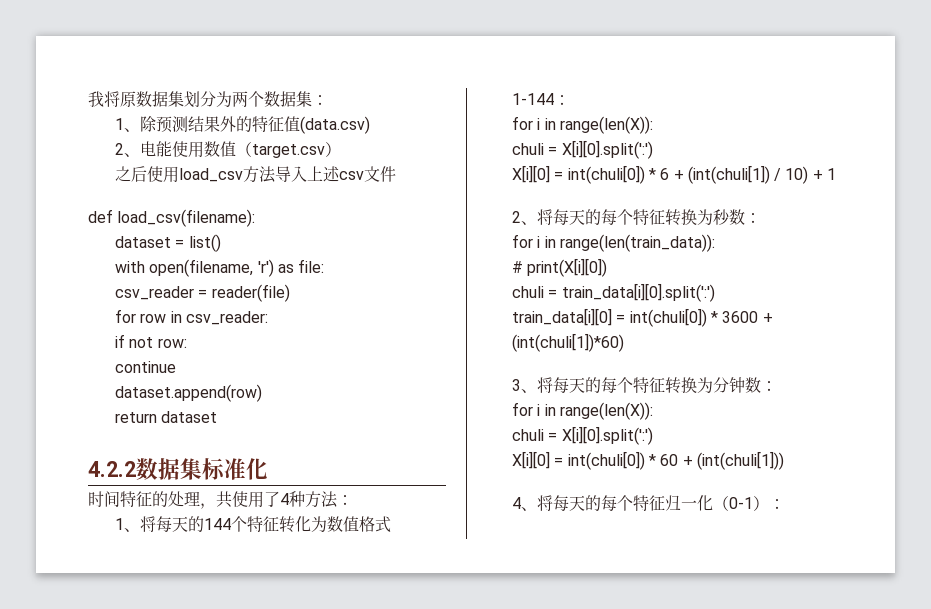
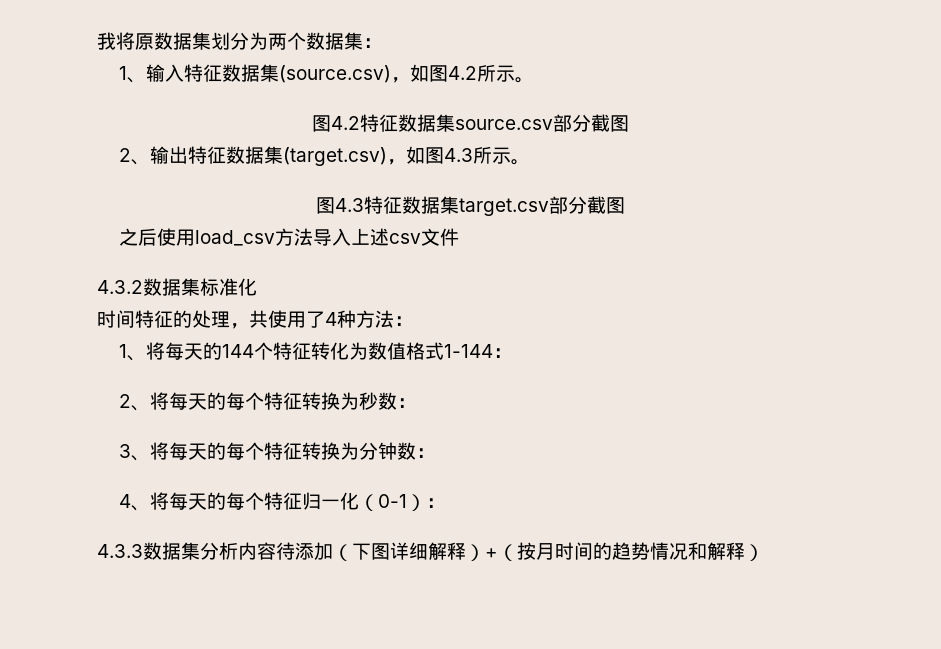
- 1、除预测结果外的特征值(data.csv)
- 2、电能使用数值（target.csv）
+ 1、输入特征数据集(source.csv)，如图4.2所示。
+ 图4.2特征数据集source.csv部分截图
+ 2、输出特征数据集(target.csv)，如图4.3所示。
+ 图4.3特征数据集target.csv部分截图
- def load_csv(filename):
- dataset = list()
- with open(filename, 'r') as file:
- csv_reader = reader(file)
- for row in csv_reader:
- if not row:
- continue
- dataset.append(row)
- return dataset
- 4.2.2数据集标准化
+ 4.3.2数据集标准化
  1、将每天的144个特征转化为数值格式1-144：
- for i in range(len(X)):
- chuli = X[i][0].split(':')
- X[i][0] = int(chuli[0]) * 6 + (int(chuli[1]) / 10) + 1
- for i in range(len(train_data)):
- # print(X[i][0])
- chuli = train_data[i][0].split(':')
- train_data[i][0] = int(chuli[0]) * 3600 + (int(chuli[1])*60)
  3、将每天的每个特征转换为分钟数：
- for i in range(len(X)):
- chuli = X[i][0].split(':')
- X[i][0] = int(chuli[0]) * 60 + (int(chuli[1]))
+ 4.3.3数据集分析内容待添加（下图详细解释）+（按月时间的趋势情况和解释）

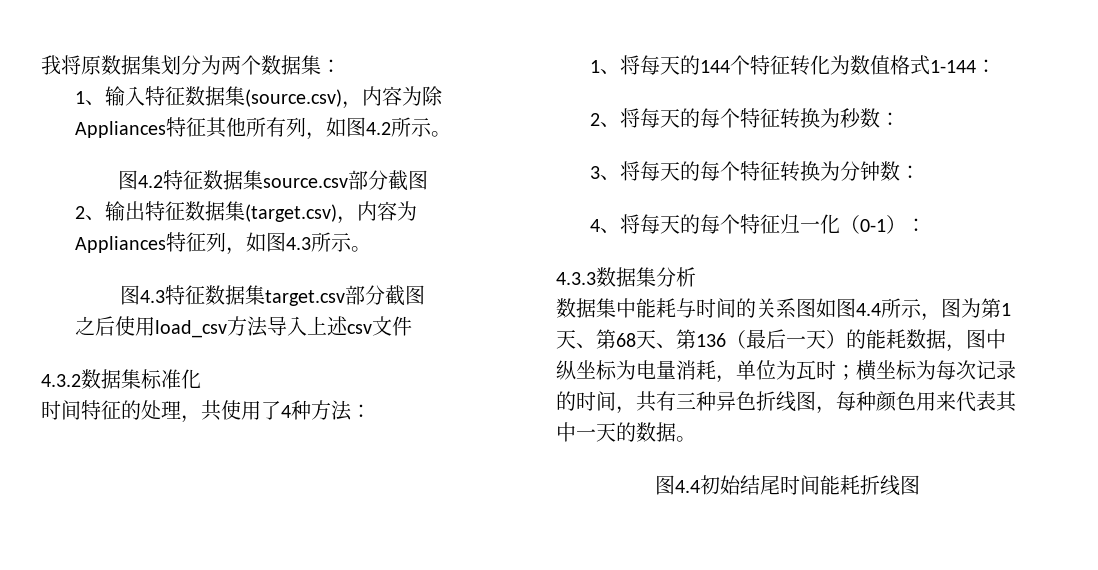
- 1、输入特征数据集(source.csv)，如图4.2所示。
+ 1、输入特征数据集(source.csv)，内容为除Appliances特征其他所有列，如图4.2所示。
- 2、输出特征数据集(target.csv)，如图4.3所示。
+ 2、输出特征数据集(target.csv)，内容为Appliances特征列，如图4.3所示。
- 4.3.3数据集分析内容待添加（下图详细解释）+（按月时间的趋势情况和解释）
+ 4.3.3数据集分析
+ 数据集中能耗与时间的关系图如图4.4所示，图为第1天、第68天、第136（最后一天）的能耗数据，图中纵坐标为电量消耗，单位为瓦时；横坐标为每次记录的时间，共有三种异色折线图，每种颜色用来代表其中一天的数据。
+ 图4.4初始结尾时间能耗折线图

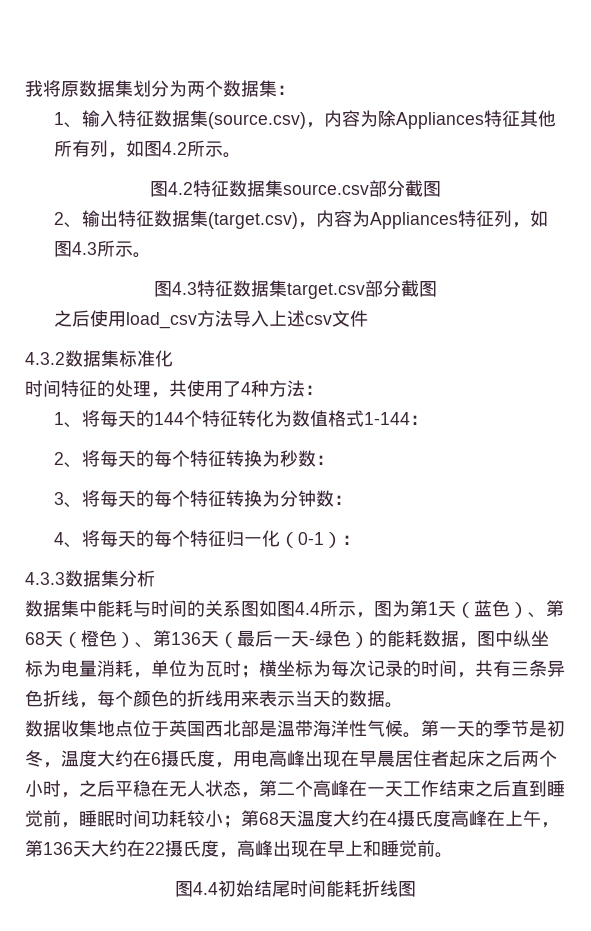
- 数据集中能耗与时间的关系图如图4.4所示，图为第1天、第68天、第136（最后一天）的能耗数据，图中纵坐标为电量消耗，单位为瓦时；横坐标为每次记录的时间，共有三种异色折线图，每种颜色用来代表其中一天的数据。
+ 数据集中能耗与时间的关系图如图4.4所示，图为第1天（蓝色）、第68天（橙色）、第136天（最后一天-绿色）的能耗数据，图中纵坐标为电量消耗，单位为瓦时；横坐标为每次记录的时间，共有三条异色折线，每个颜色的折线用来表示当天的数据。
+ 数据收集地点位于英国西北部是温带海洋性气候。第一天的季节是初冬，温度大约在6摄氏度，用电高峰出现在早晨居住者起床之后两个小时，之后平稳在无人状态，第二个高峰在一天工作结束之后直到睡觉前，睡眠时间功耗较小；第68天温度大约在4摄氏度高峰在上午，第136天大约在22摄氏度，高峰出现在早上和睡觉前。

